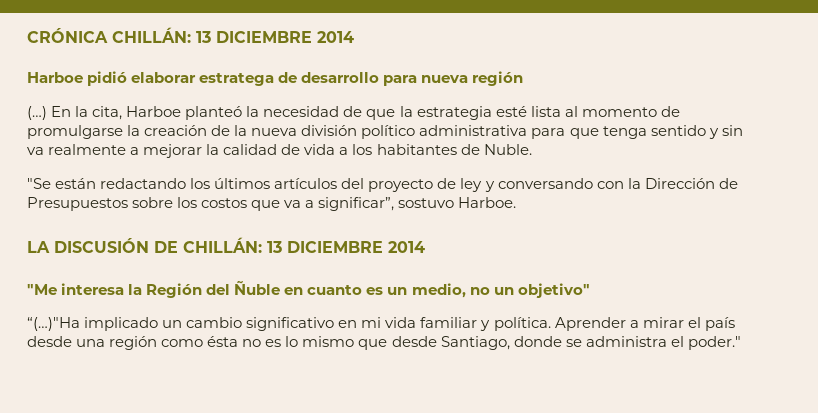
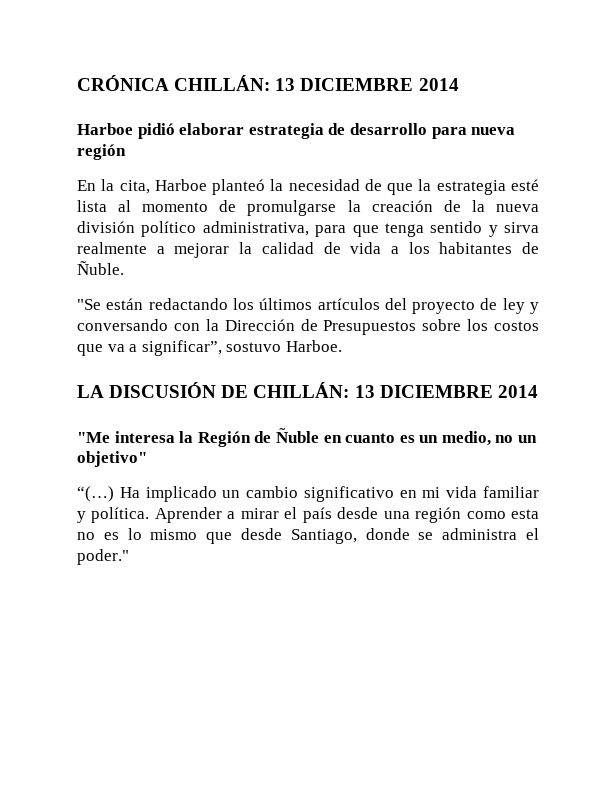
- Harboe pidió elaborar estratega de desarrollo para nueva región
+ Harboe pidió elaborar estrategia de desarrollo para nueva región
- (…) En la cita, Harboe planteó la necesidad de que la estrategia esté lista al momento de promulgarse la creación de la nueva división político administrativa para que tenga sentido y sin va realmente a mejorar la calidad de vida a los habitantes de Nuble.
+ En la cita, Harboe planteó la necesidad de que la estrategia esté lista al momento de promulgarse la creación de la nueva división político administrativa, para que tenga sentido y sirva realmente a mejorar la calidad de vida a los habitantes de Ñuble.
- "Me interesa la Región del Ñuble en cuanto es un medio, no un objetivo"
+ "Me interesa la Región de Ñuble en cuanto es un medio, no un objetivo"
- “(…)"Ha implicado un cambio significativo en mi vida familiar y política.
+ “(…) Ha implicado un cambio significativo en mi vida familiar y política.
- Aprender a mirar el país desde una región como ésta no es lo mismo que desde Santiago, donde se administra el poder."
+ Aprender a mirar el país desde una región como esta no es lo mismo que desde Santiago, donde se administra el poder."

